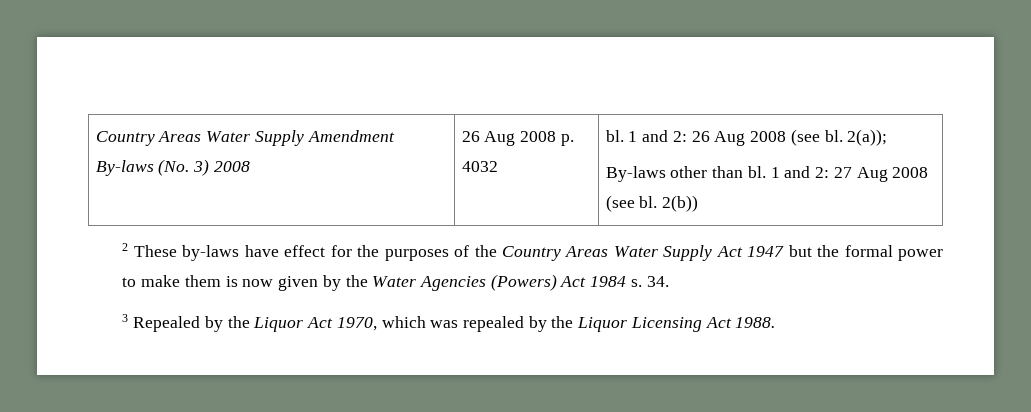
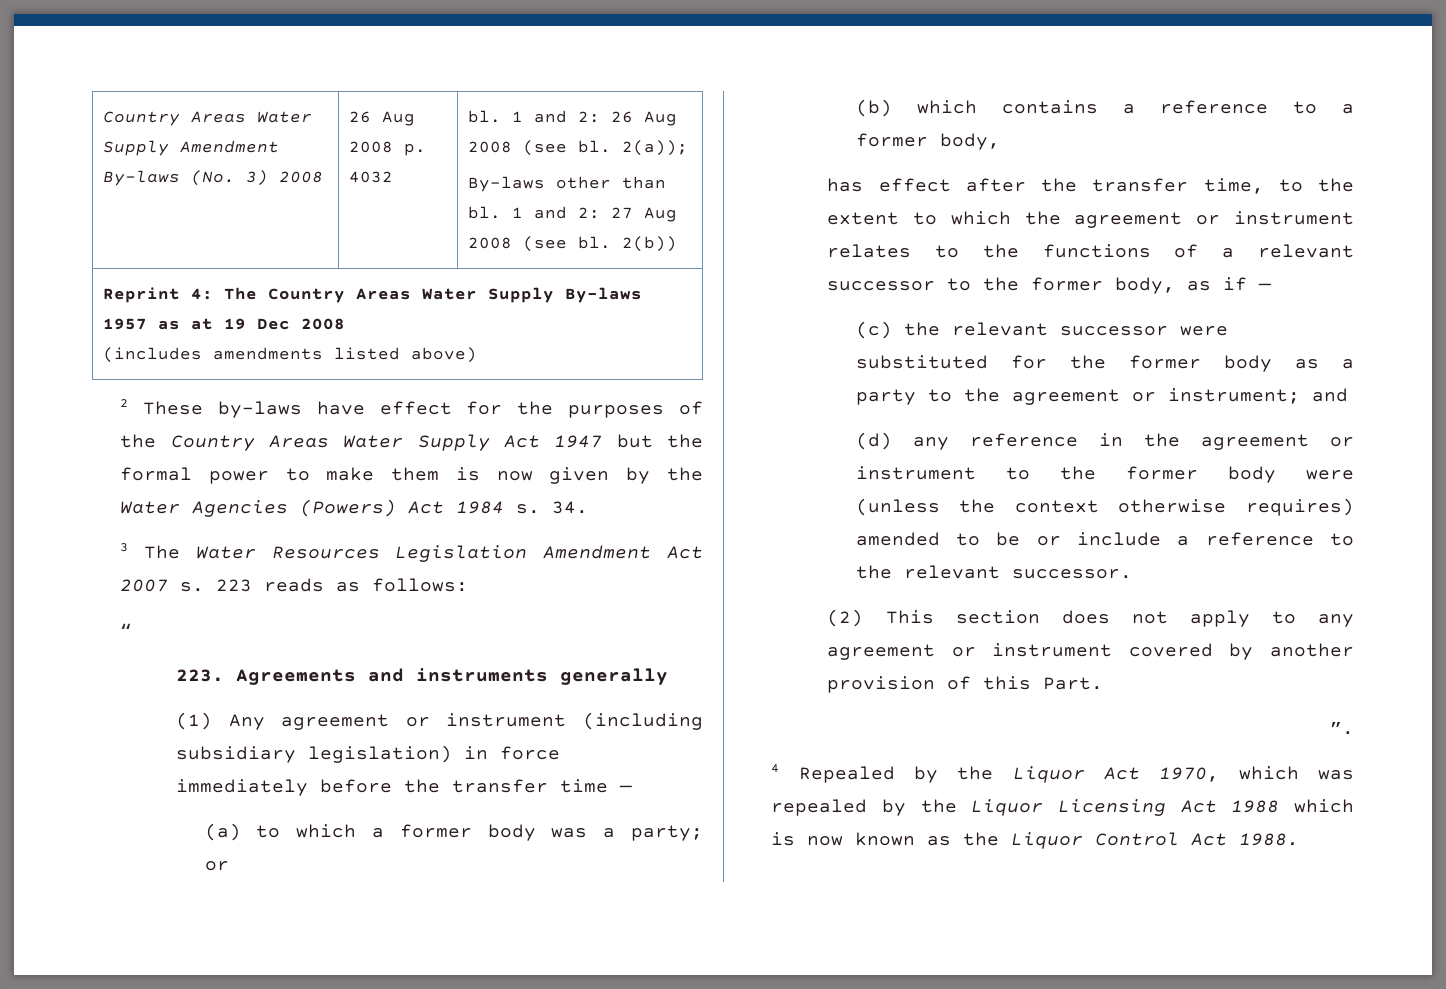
+ Reprint 4: The Country Areas Water Supply By-laws 1957 as at 19 Dec 2008
+ (includes amendments listed above)
- 3 Repealed by the Liquor Act 1970, which was repealed by the Liquor Licensing Act 1988.
+ 3 The Water Resources Legislation Amendment Act 2007 s. 223 reads as follows:
+ “
+ 223. Agreements and instruments generally
+ (1) Any agreement or instrument (including subsidiary legislation) in force immediately before the transfer time —
+ (a) to which a former body was a party; or
+ (b) which contains a reference to a former body,
+ has effect after the transfer time, to the extent to which the agreement or instrument relates to the functions of a relevant successor to the former body, as if —
+ (c) the relevant successor were substituted for the former body as a party to the agreement or instrument; and
+ (d) any reference in the agreement or instrument to the former body were (unless the context otherwise requires) amended to be or include a reference to the relevant successor.
+ (2) This section does not apply to any agreement or instrument covered by another provision of this Part.
+ ”.
+ 4 Repealed by the Liquor Act 1970, which was repealed by the Liquor Licensing Act 1988 which is now known as the Liquor Control Act 1988.

